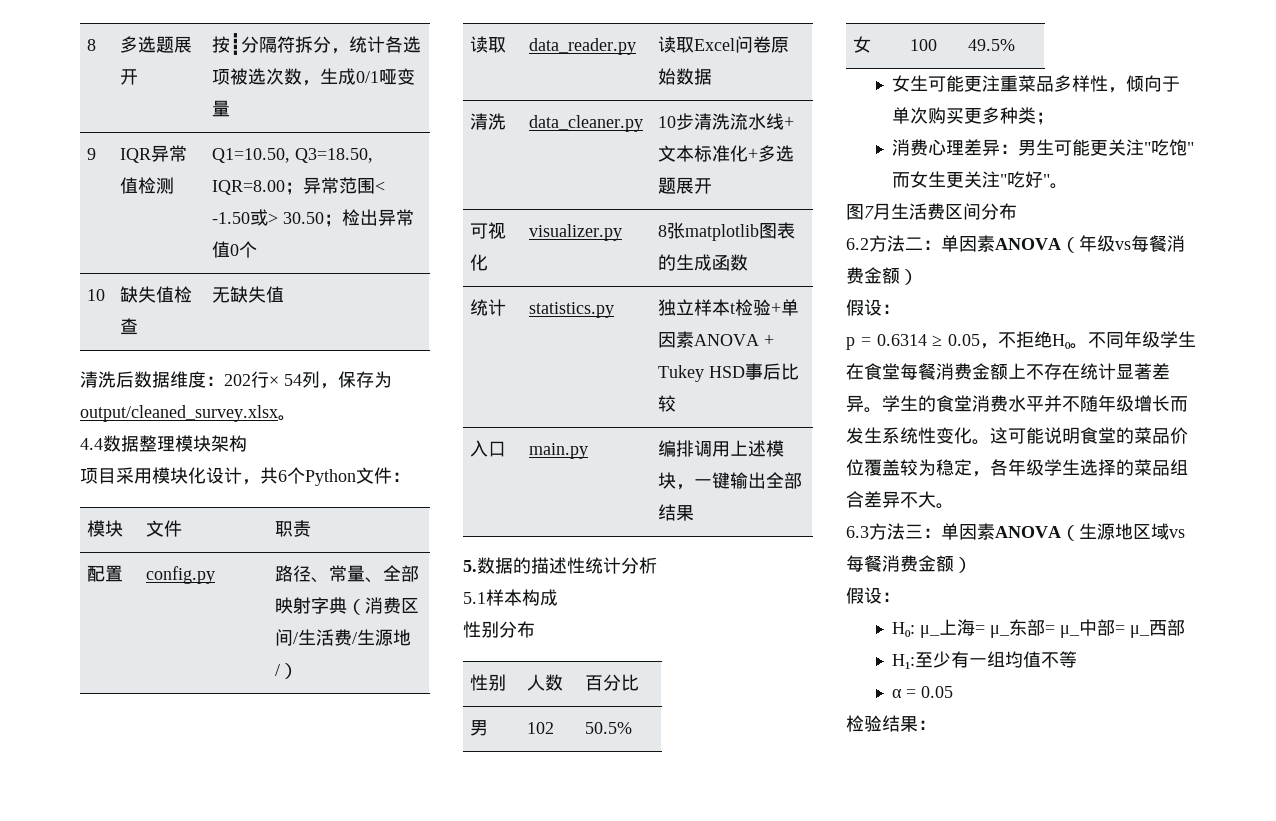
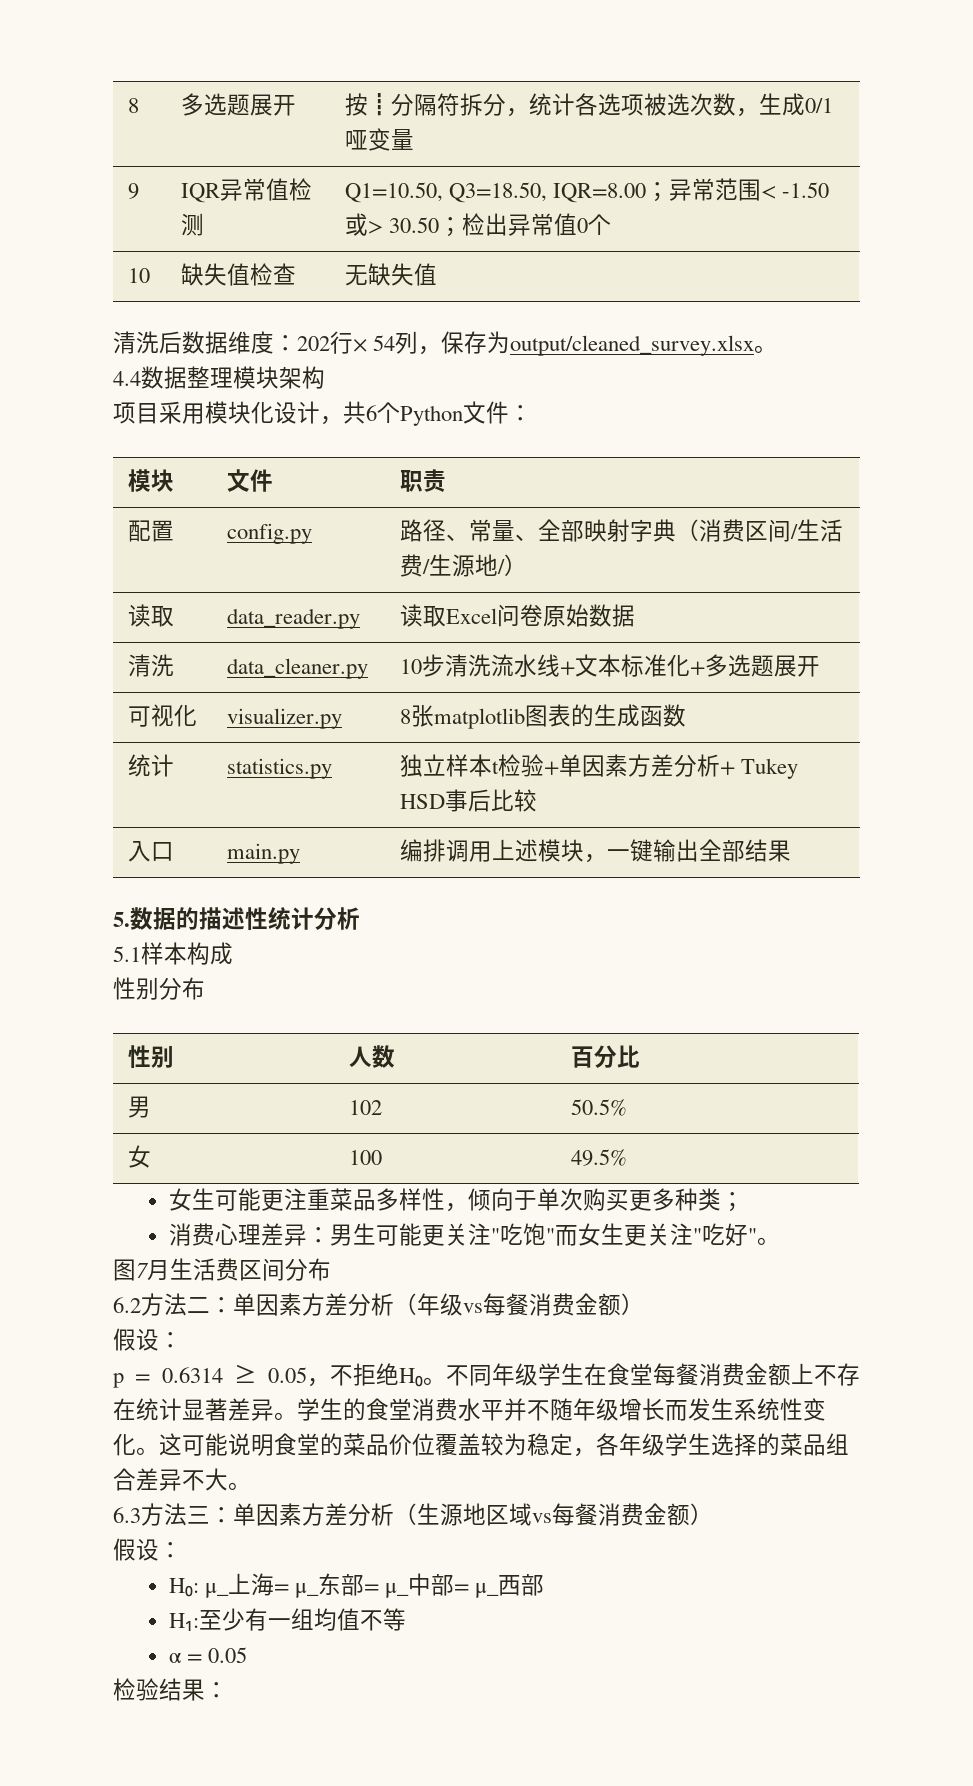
- 统计 | statistics.py | 独立样本t检验+单因素ANOVA + Tukey HSD事后比较
+ 统计 | statistics.py | 独立样本t检验+单因素方差分析+ Tukey HSD事后比较
- 6.2方法二：单因素ANOVA（年级vs每餐消费金额）
+ 6.2方法二：单因素方差分析（年级vs每餐消费金额）
- 6.3方法三：单因素ANOVA（生源地区域vs每餐消费金额）
+ 6.3方法三：单因素方差分析（生源地区域vs每餐消费金额）

